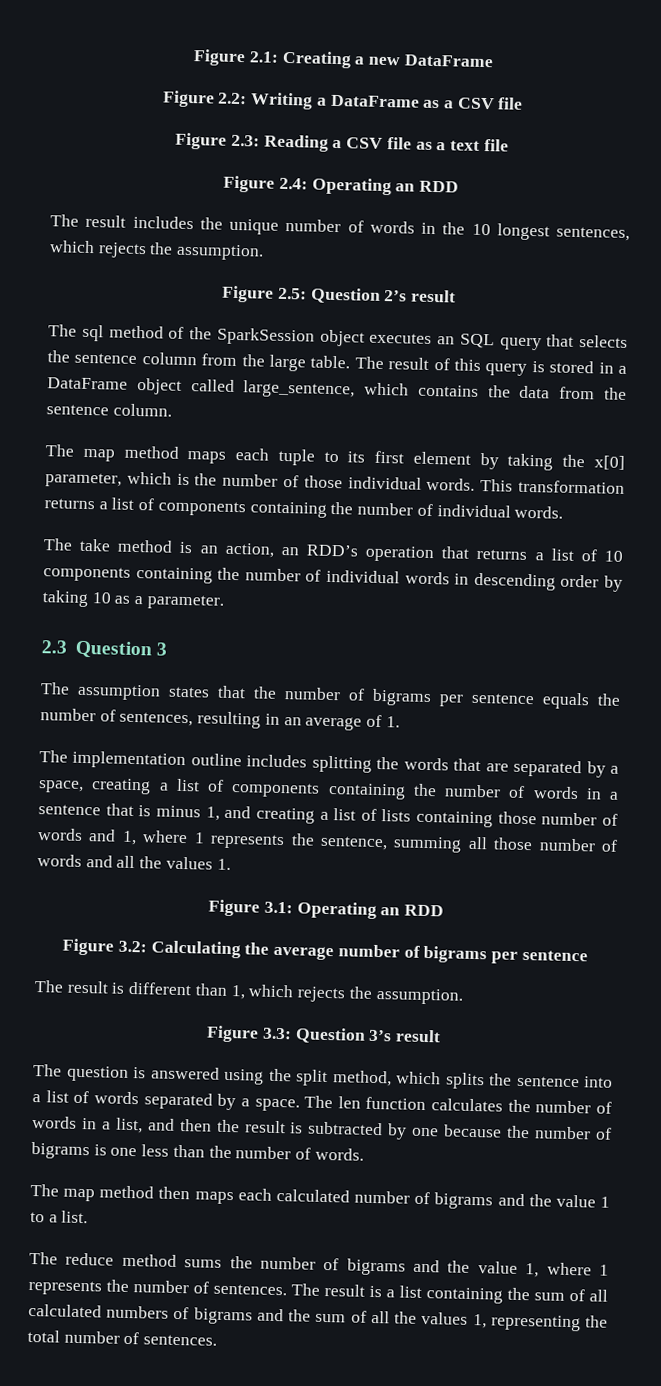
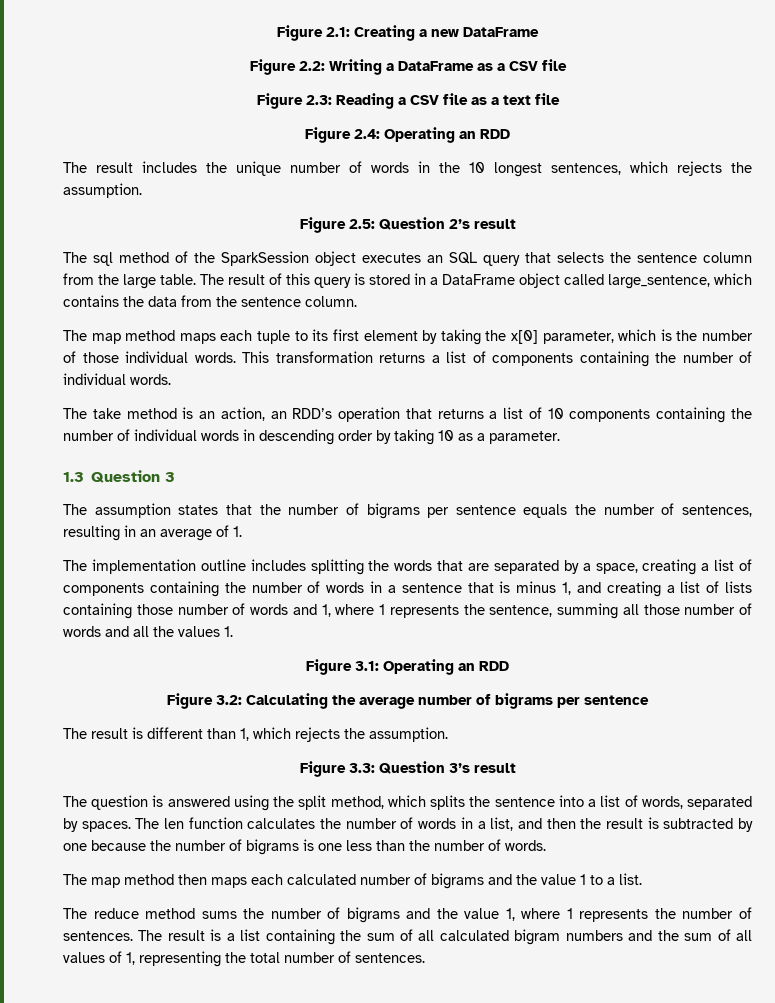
- 2.3 Question 3
+ 1.3 Question 3
- The question is answered using the split method, which splits the sentence into a list of words separated by a space.
+ The question is answered using the split method, which splits the sentence into a list of words, separated by spaces.
- The result is a list containing the sum of all calculated numbers of bigrams and the sum of all the values 1, representing the total number of sentences.
+ The result is a list containing the sum of all calculated bigram numbers and the sum of all values of 1, representing the total number of sentences.

